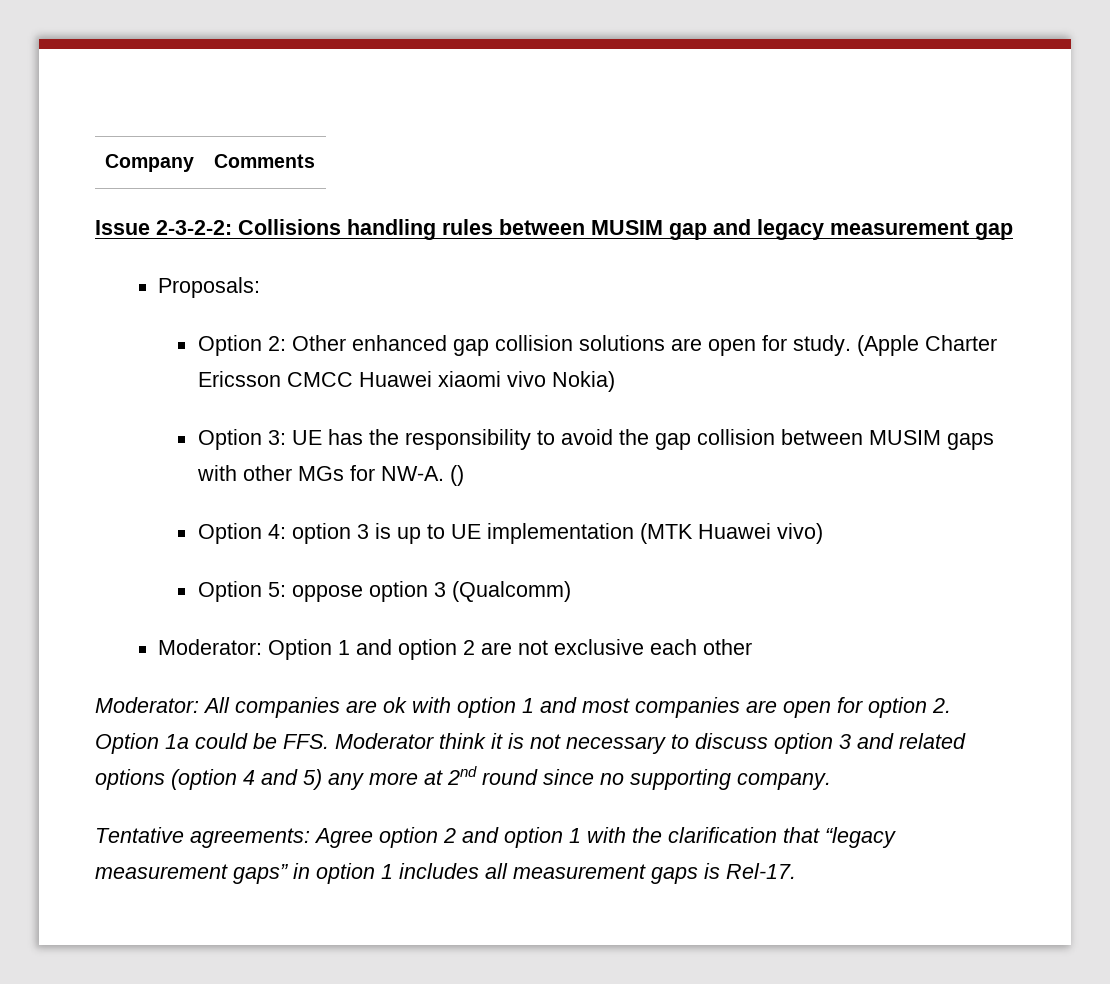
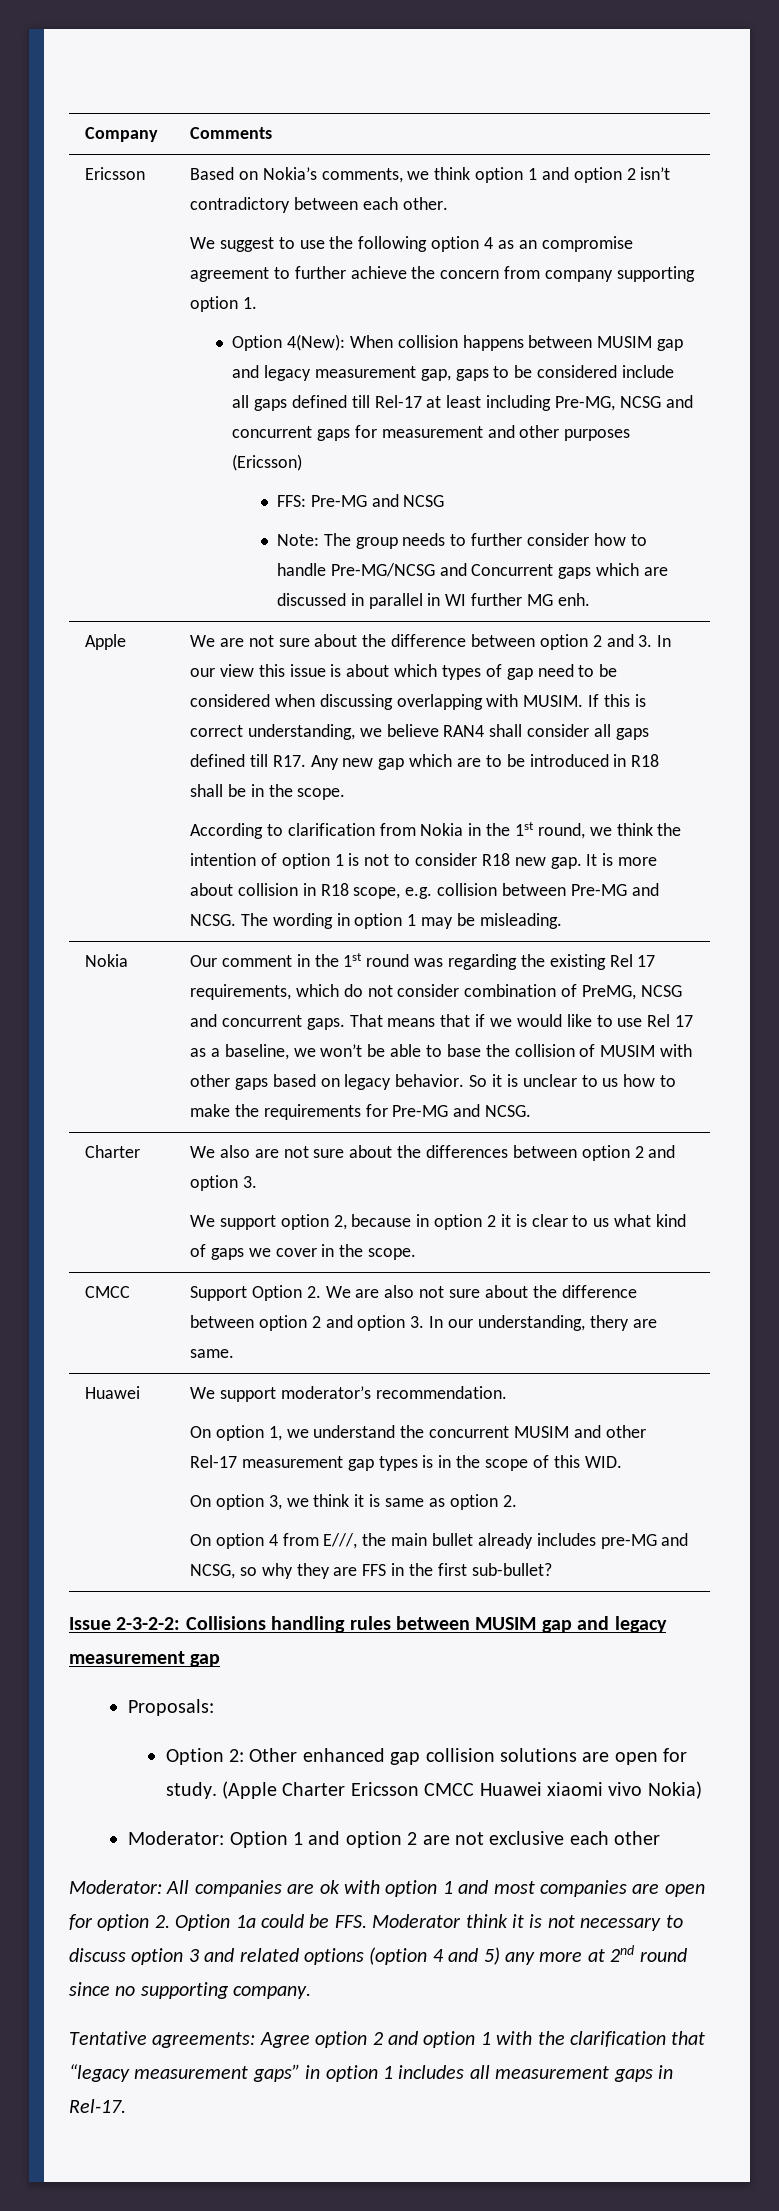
+ Ericsson | Based on Nokia’s comments, we think option 1 and option 2 isn’t contradictory between each other.
+ We suggest to use the following option 4 as an compromise agreement to further achieve the concern from company supporting option 1.
+ Option 4(New): When collision happens between MUSIM gap and legacy measurement gap, gaps to be considered include all gaps defined till Rel-17 at least including Pre-MG, NCSG and concurrent gaps for measurement and other purposes (Ericsson)
+ FFS: Pre-MG and NCSG
+ Note: The group needs to further consider how to handle Pre-MG/NCSG and Concurrent gaps which are discussed in parallel in WI further MG enh.
+ Apple | We are not sure about the difference between option 2 and 3. In our view this issue is about which types of gap need to be considered when discussing overlapping with MUSIM. If this is correct understanding, we believe RAN4 shall consider all gaps defined till R17. Any new gap which are to be introduced in R18 shall be in the scope.
+ According to clarification from Nokia in the 1st round, we think the intention of option 1 is not to consider R18 new gap. It is more about collision in R18 scope, e.g. collision between Pre-MG and NCSG. The wording in option 1 may be misleading.
+ Nokia | Our comment in the 1st round was regarding the existing Rel 17 requirements, which do not consider combination of PreMG, NCSG and concurrent gaps. That means that if we would like to use Rel 17 as a baseline, we won’t be able to base the collision of MUSIM with other gaps based on legacy behavior. So it is unclear to us how to make the requirements for Pre-MG and NCSG.
+ Charter | We also are not sure about the differences between option 2 and option 3.
+ We support option 2, because in option 2 it is clear to us what kind of gaps we cover in the scope.
+ CMCC | Support Option 2. We are also not sure about the difference between option 2 and option 3. In our understanding, thery are same.
+ Huawei | We support moderator’s recommendation.
+ On option 1, we understand the concurrent MUSIM and other Rel-17 measurement gap types is in the scope of this WID.
+ On option 3, we think it is same as option 2.
+ On option 4 from E///, the main bullet already includes pre-MG and NCSG, so why they are FFS in the first sub-bullet?
- Option 3: UE has the responsibility to avoid the gap collision between MUSIM gaps with other MGs for NW-A. ()
- Option 4: option 3 is up to UE implementation (MTK Huawei vivo)
- Option 5: oppose option 3 (Qualcomm)
- Tentative agreements: Agree option 2 and option 1 with the clarification that “legacy measurement gaps” in option 1 includes all measurement gaps is Rel-17.
+ Tentative agreements: Agree option 2 and option 1 with the clarification that “legacy measurement gaps” in option 1 includes all measurement gaps in Rel-17.

